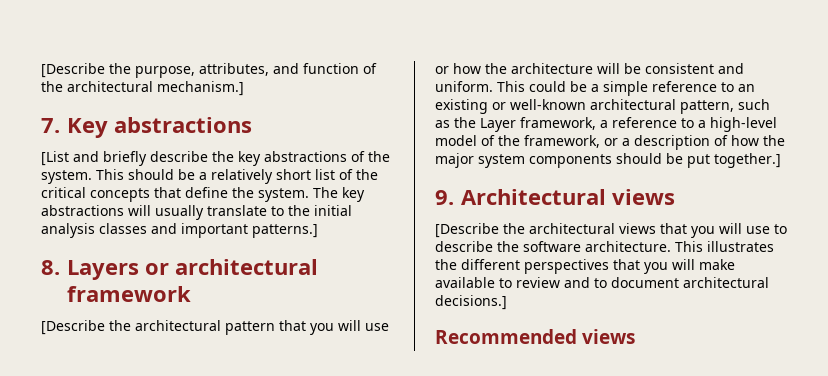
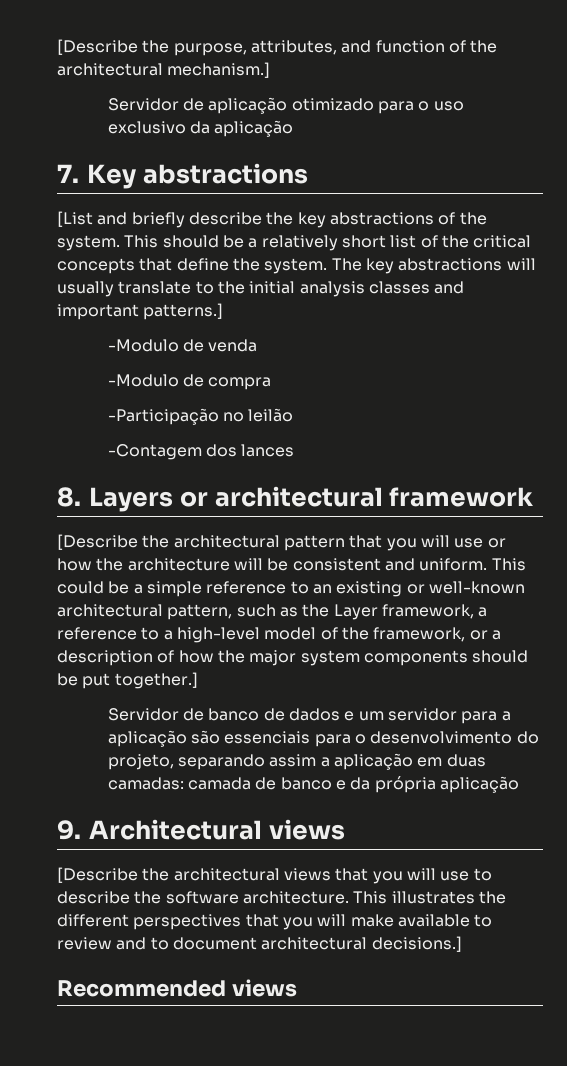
+ Servidor de aplicação otimizado para o uso exclusivo da aplicação
+ -Modulo de venda
+ -Modulo de compra
+ -Participação no leilão
+ -Contagem dos lances
+ Servidor de banco de dados e um servidor para a aplicação são essenciais para o desenvolvimento do projeto, separando assim a aplicação em duas camadas: camada de banco e da própria aplicação

